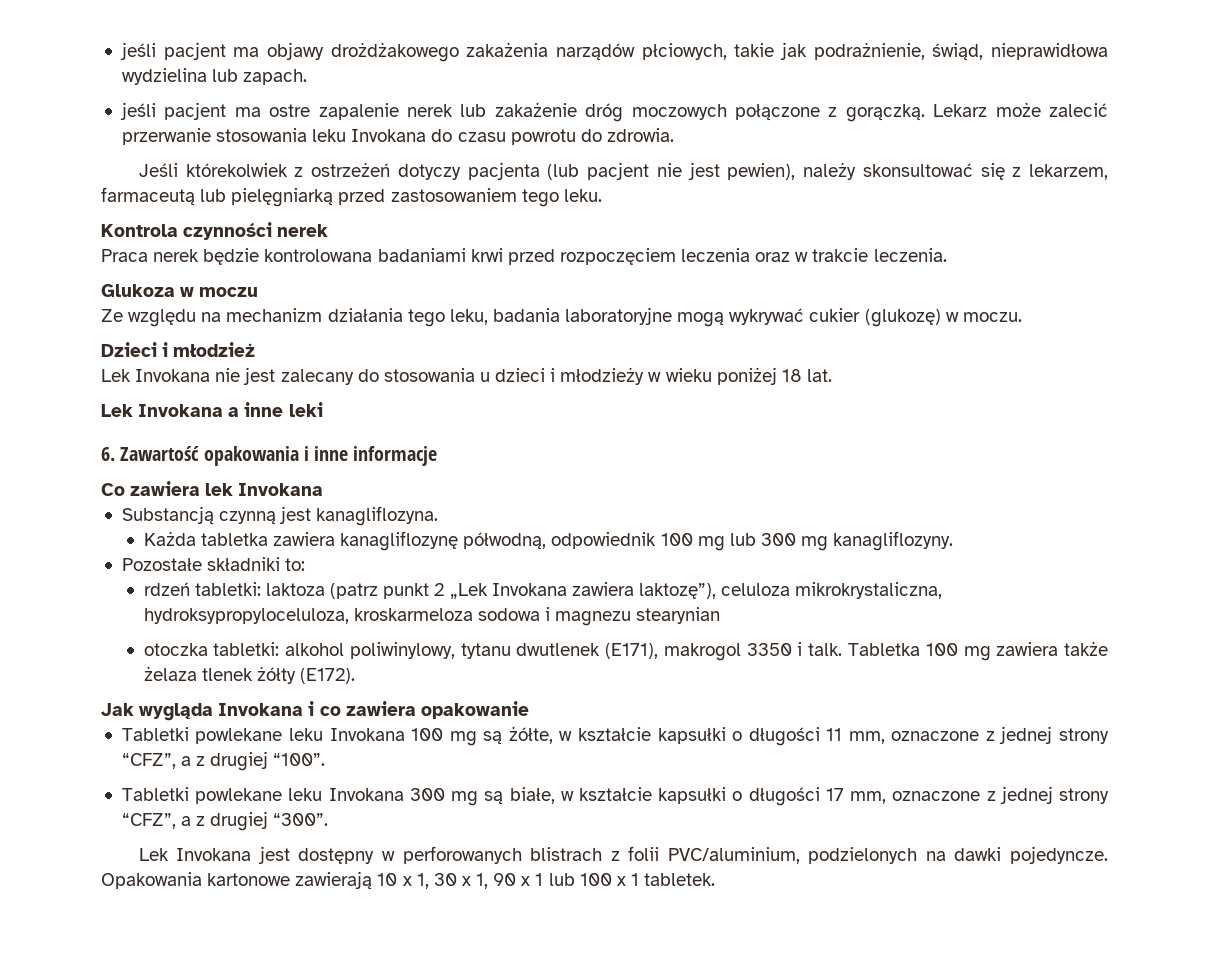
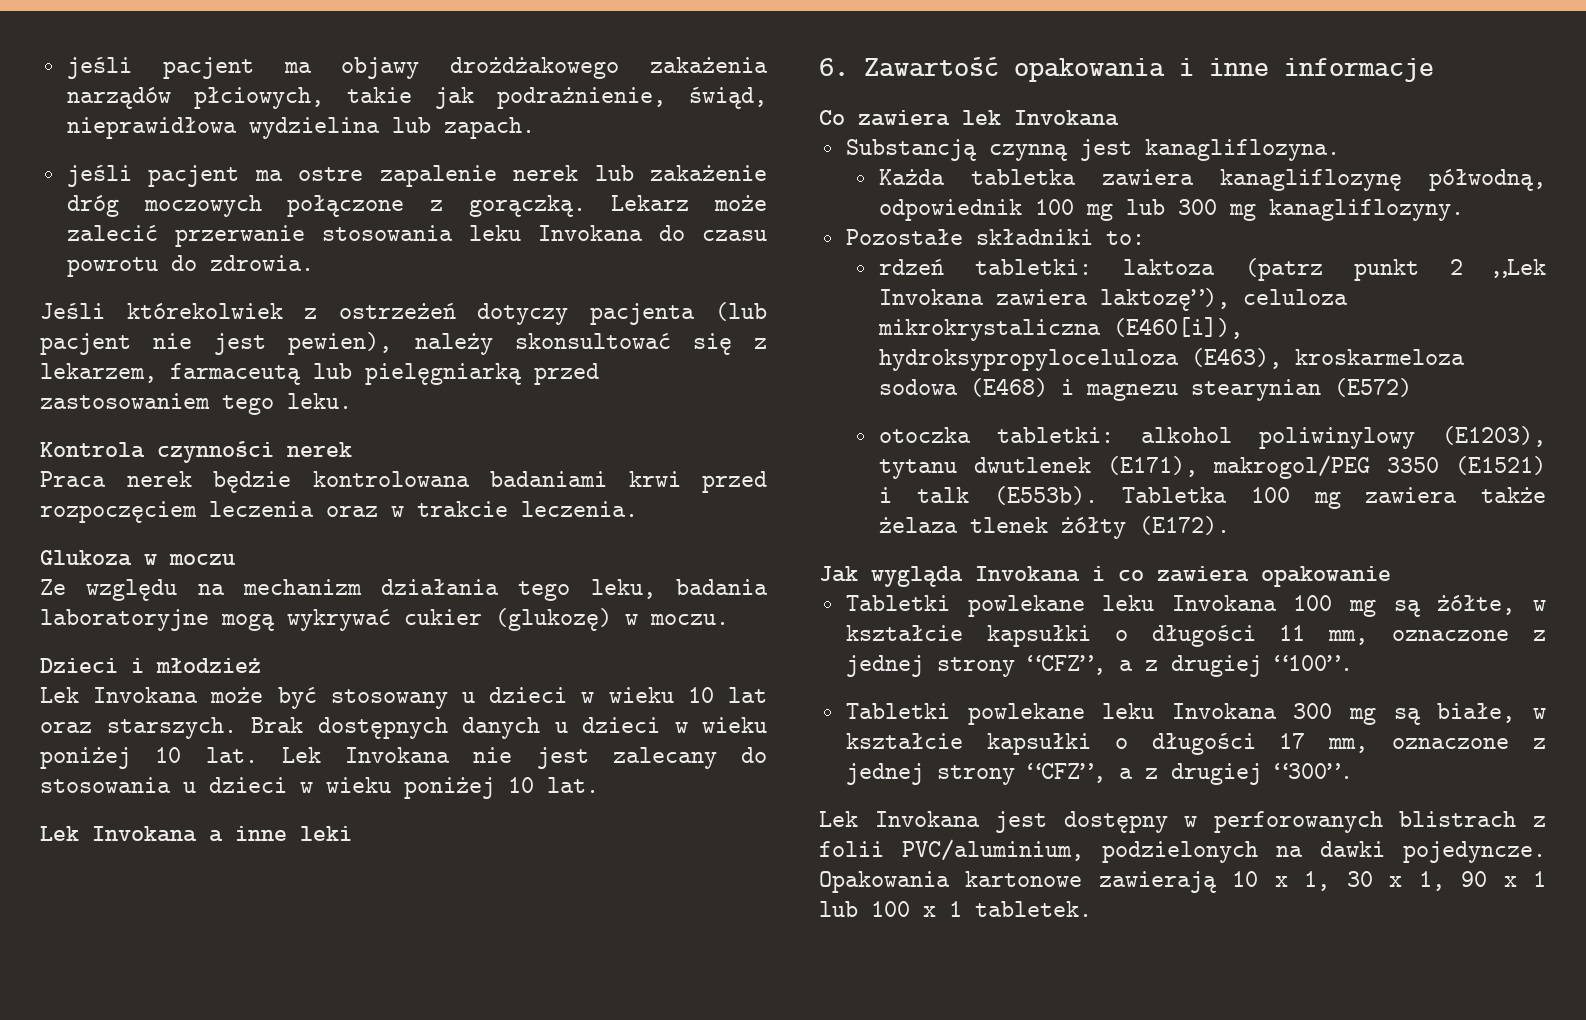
- Lek Invokana nie jest zalecany do stosowania u dzieci i młodzieży w wieku poniżej 18 lat.
+ Lek Invokana może być stosowany u dzieci w wieku 10 lat oraz starszych. Brak dostępnych danych u dzieci w wieku poniżej 10 lat. Lek Invokana nie jest zalecany do stosowania u dzieci w wieku poniżej 10 lat.
- rdzeń tabletki: laktoza (patrz punkt 2 „Lek Invokana zawiera laktozę”), celuloza mikrokrystaliczna, hydroksypropyloceluloza, kroskarmeloza sodowa i magnezu stearynian
+ rdzeń tabletki: laktoza (patrz punkt 2 „Lek Invokana zawiera laktozę”), celuloza mikrokrystaliczna (E460[i]), hydroksypropyloceluloza (E463), kroskarmeloza sodowa (E468) i magnezu stearynian (E572)
- otoczka tabletki: alkohol poliwinylowy, tytanu dwutlenek (E171), makrogol 3350 i talk.
+ otoczka tabletki: alkohol poliwinylowy (E1203), tytanu dwutlenek (E171), makrogol/PEG 3350 (E1521) i talk (E553b).

